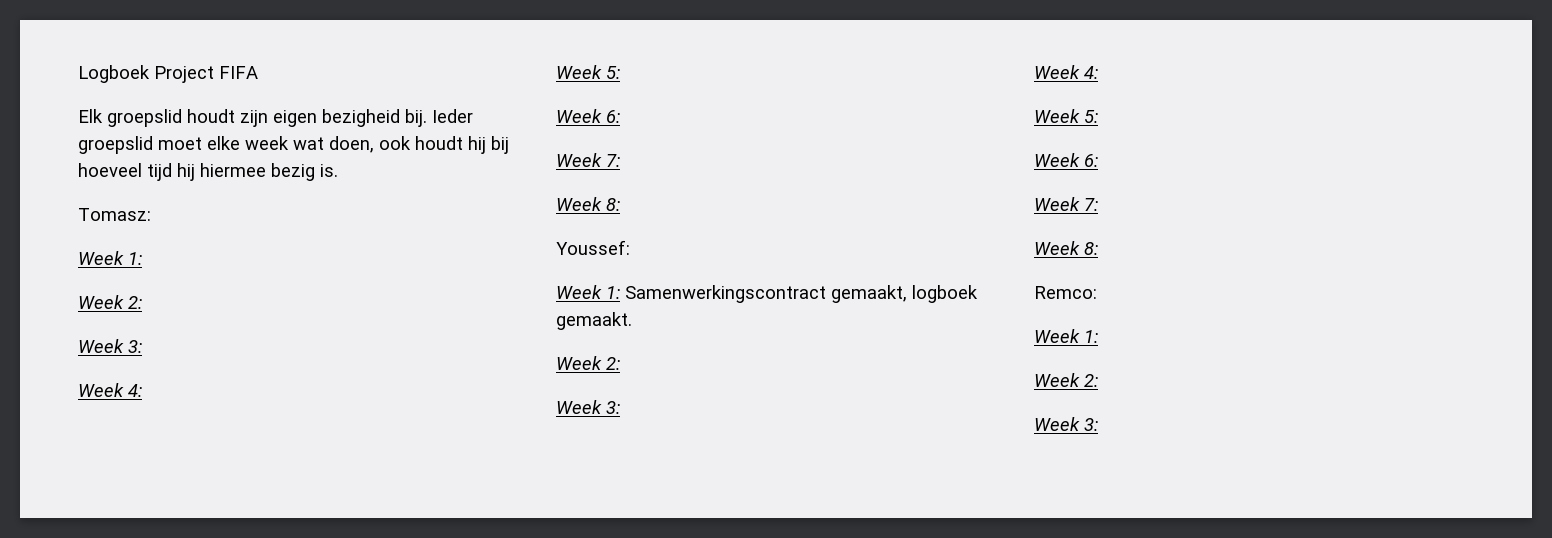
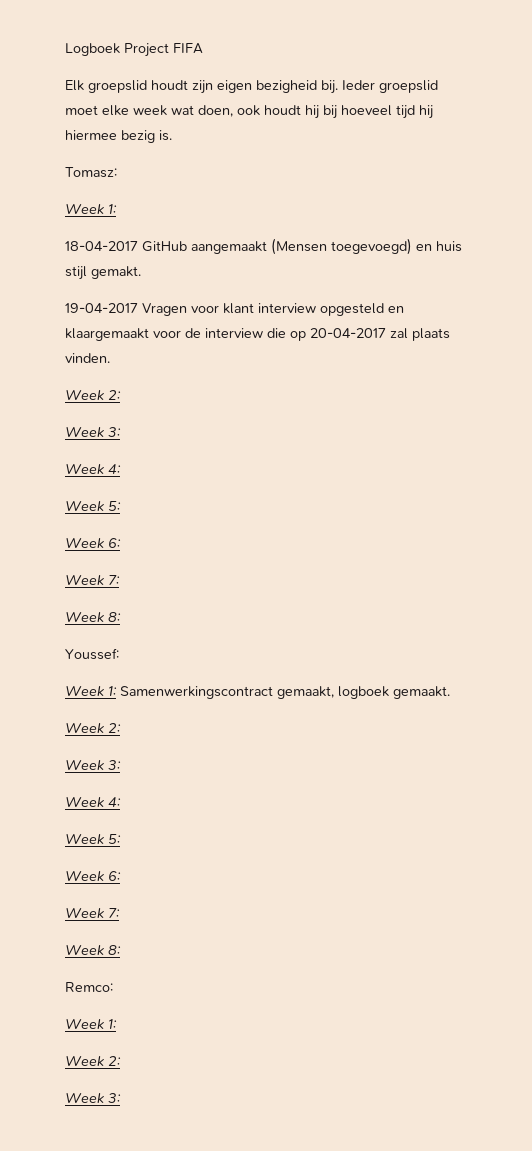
+ 18-04-2017 GitHub aangemaakt (Mensen toegevoegd) en huis stijl gemakt.
+ 19-04-2017 Vragen voor klant interview opgesteld en klaargemaakt voor de interview die op 20-04-2017 zal plaats vinden.

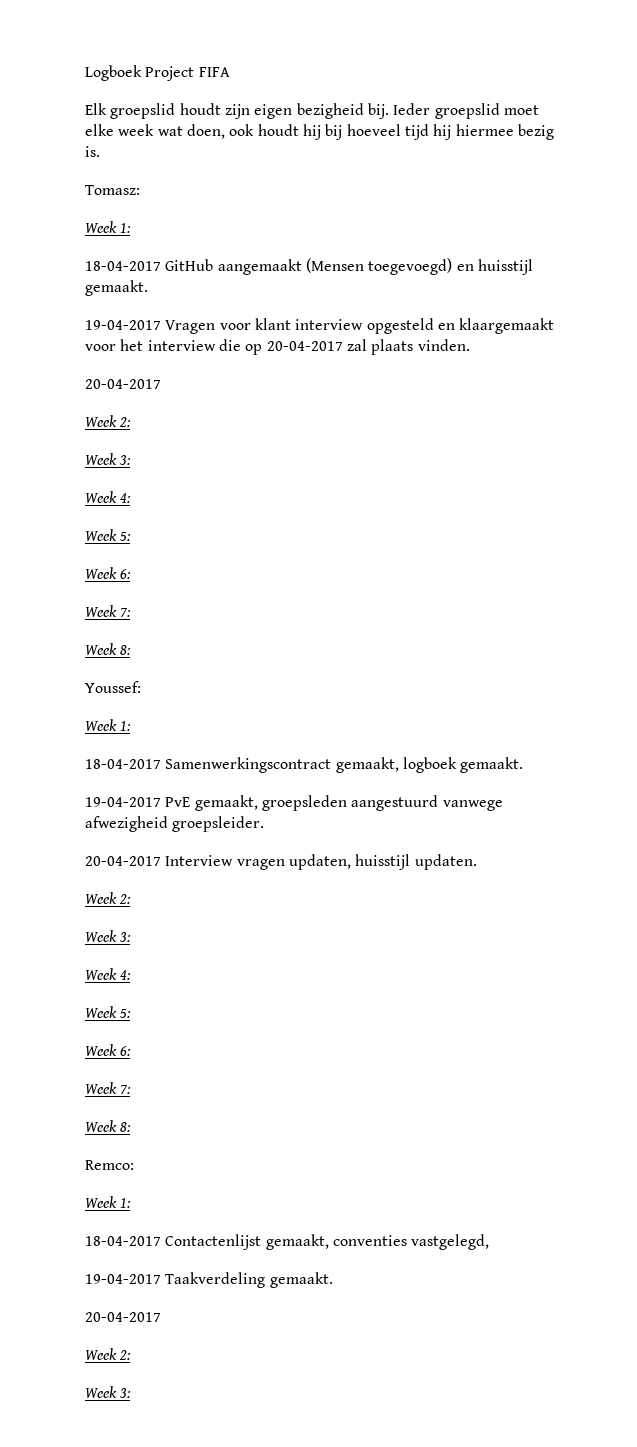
- 18-04-2017 GitHub aangemaakt (Mensen toegevoegd) en huis stijl gemakt.
+ 18-04-2017 GitHub aangemaakt (Mensen toegevoegd) en huisstijl gemaakt.
- 19-04-2017 Vragen voor klant interview opgesteld en klaargemaakt voor de interview die op 20-04-2017 zal plaats vinden.
+ 19-04-2017 Vragen voor klant interview opgesteld en klaargemaakt voor het interview die op 20-04-2017 zal plaats vinden.
+ 20-04-2017
  Youssef:
- Week 1: Samenwerkingscontract gemaakt, logboek gemaakt.
+ Week 1:
+ 18-04-2017 Samenwerkingscontract gemaakt, logboek gemaakt.
+ 19-04-2017 PvE gemaakt, groepsleden aangestuurd vanwege afwezigheid groepsleider.
+ 20-04-2017 Interview vragen updaten, huisstijl updaten.
+ 18-04-2017 Contactenlijst gemaakt, conventies vastgelegd,
+ 19-04-2017 Taakverdeling gemaakt.
+ 20-04-2017

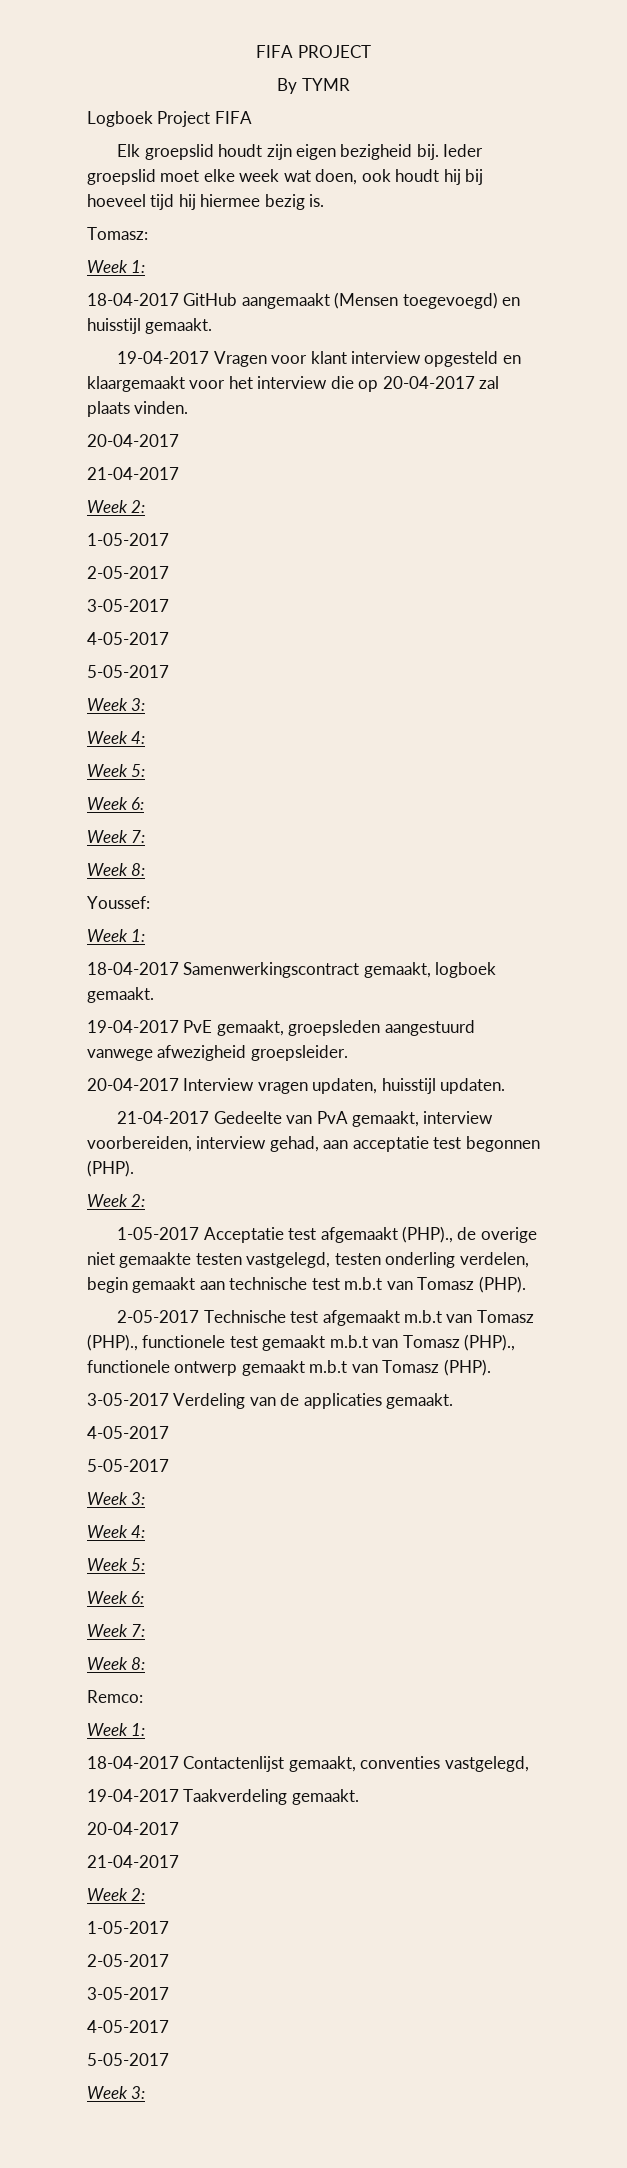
+ FIFA PROJECT
+ By TYMR
  19-04-2017 Vragen voor klant interview opgesteld en klaargemaakt voor het interview die op 20-04-2017 zal plaats vinden.
  20-04-2017
+ 21-04-2017
  Week 2:
+ 1-05-2017
+ 2-05-2017
+ 3-05-2017
+ 4-05-2017
+ 5-05-2017
  20-04-2017 Interview vragen updaten, huisstijl updaten.
+ 21-04-2017 Gedeelte van PvA gemaakt, interview voorbereiden, interview gehad, aan acceptatie test begonnen (PHP).
  Week 2:
+ 1-05-2017 Acceptatie test afgemaakt (PHP)., de overige niet gemaakte testen vastgelegd, testen onderling verdelen, begin gemaakt aan technische test m.b.t van Tomasz (PHP).
+ 2-05-2017 Technische test afgemaakt m.b.t van Tomasz (PHP)., functionele test gemaakt m.b.t van Tomasz (PHP)., functionele ontwerp gemaakt m.b.t van Tomasz (PHP).
+ 3-05-2017 Verdeling van de applicaties gemaakt.
+ 4-05-2017
+ 5-05-2017
  19-04-2017 Taakverdeling gemaakt.
  20-04-2017
+ 21-04-2017
  Week 2:
+ 1-05-2017
+ 2-05-2017
+ 3-05-2017
+ 4-05-2017
+ 5-05-2017

